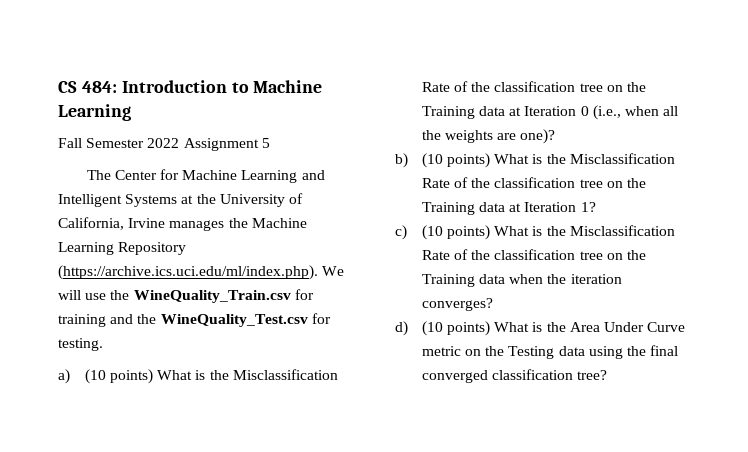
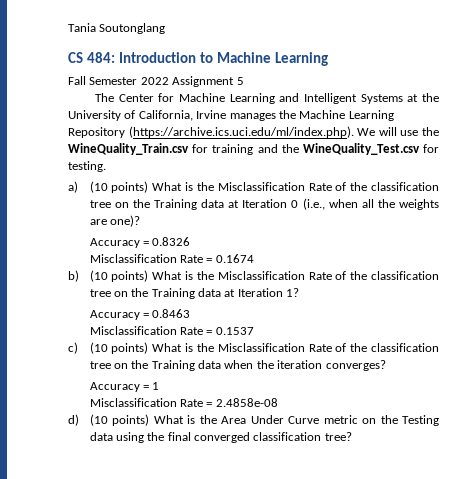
+ Tania Soutonglang
+ Accuracy = 0.8326
+ Misclassification Rate = 0.1674
+ Accuracy = 0.8463
+ Misclassification Rate = 0.1537
+ Accuracy = 1
+ Misclassification Rate = 2.4858e-08

